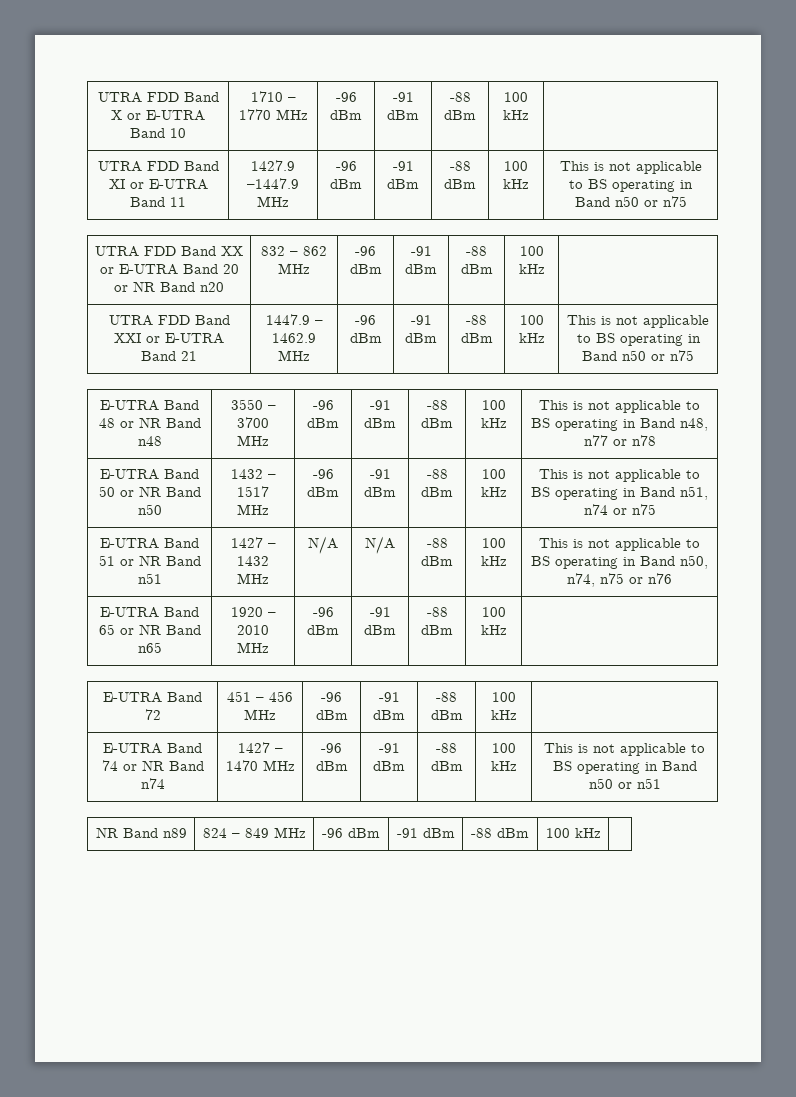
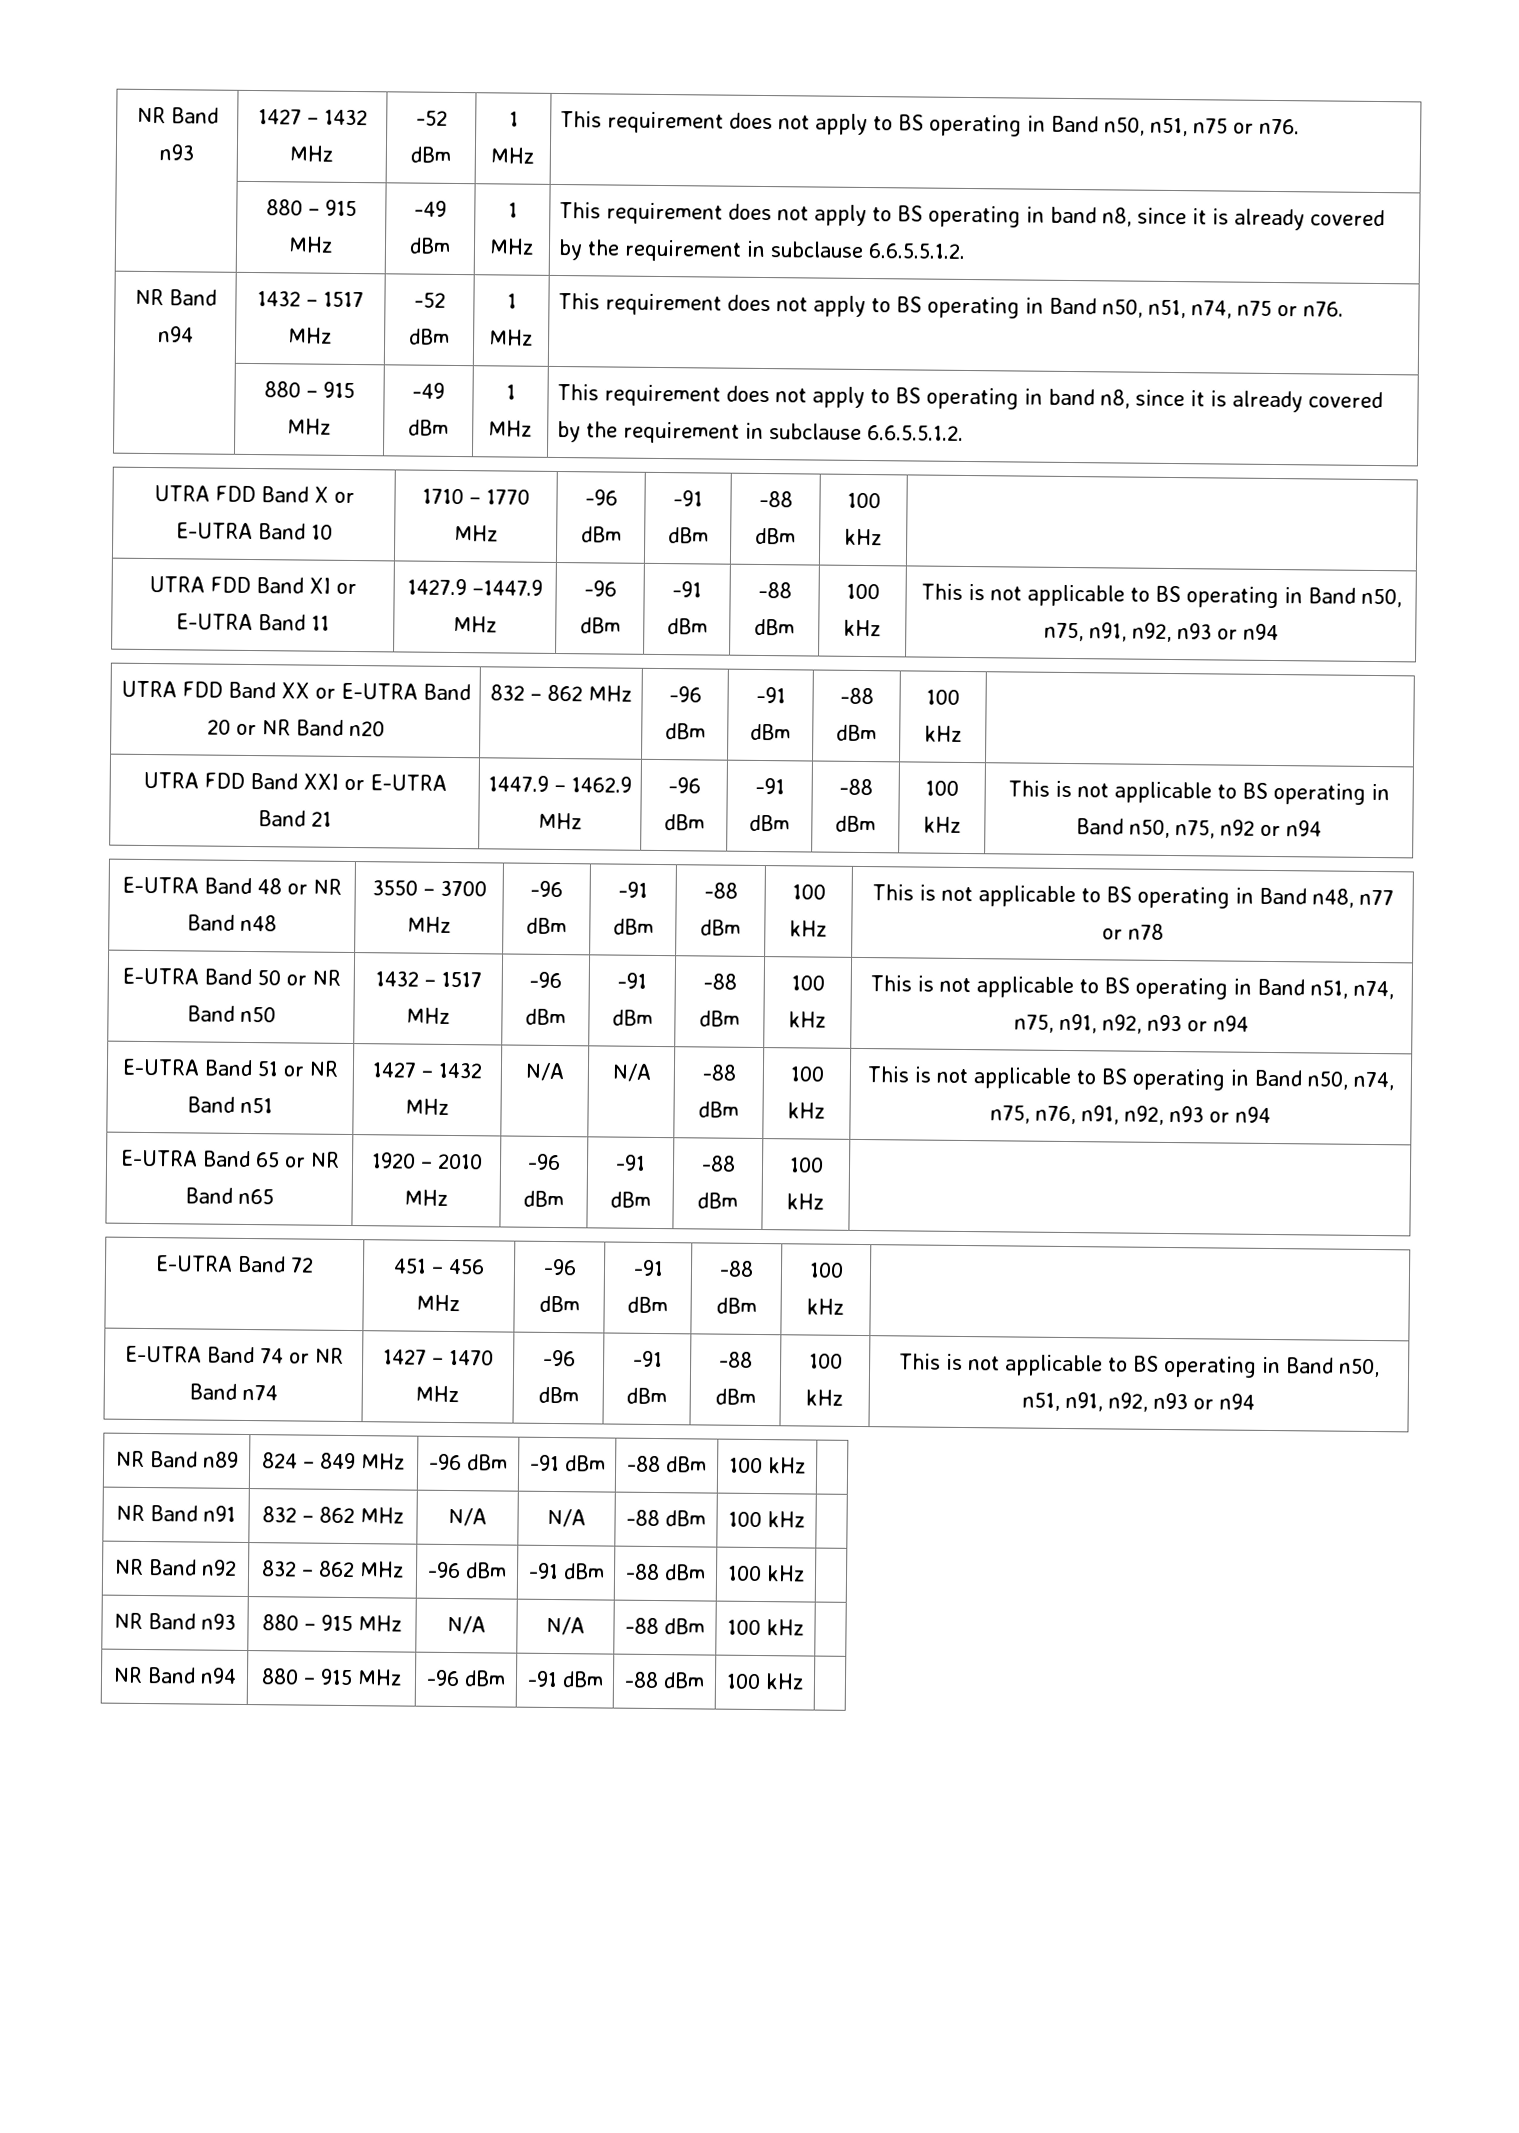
+ NR Band n93 | 1427 – 1432 MHz | -52 dBm | 1 MHz | This requirement does not apply to BS operating in Band n50, n51, n75 or n76.
+ | 880 – 915 MHz | -49 dBm | 1 MHz | This requirement does not apply to BS operating in band n8, since it is already covered by the requirement in subclause 6.6.5.5.1.2.
+ NR Band n94 | 1432 – 1517 MHz | -52 dBm | 1 MHz | This requirement does not apply to BS operating in Band n50, n51, n74, n75 or n76.
+ | 880 – 915 MHz | -49 dBm | 1 MHz | This requirement does not apply to BS operating in band n8, since it is already covered by the requirement in subclause 6.6.5.5.1.2.
- UTRA FDD Band XI or E-UTRA Band 11 | 1427.9 –1447.9 MHz | -96 dBm | -91 dBm | -88 dBm | 100 kHz | This is not applicable to BS operating in Band n50 or n75
+ UTRA FDD Band XI or E-UTRA Band 11 | 1427.9 –1447.9 MHz | -96 dBm | -91 dBm | -88 dBm | 100 kHz | This is not applicable to BS operating in Band n50, n75, n91, n92, n93 or n94
- UTRA FDD Band XXI or E-UTRA Band 21 | 1447.9 – 1462.9 MHz | -96 dBm | -91 dBm | -88 dBm | 100 kHz | This is not applicable to BS operating in Band n50 or n75
+ UTRA FDD Band XXI or E-UTRA Band 21 | 1447.9 – 1462.9 MHz | -96 dBm | -91 dBm | -88 dBm | 100 kHz | This is not applicable to BS operating in Band n50, n75, n92 or n94
- E-UTRA Band 50 or NR Band n50 | 1432 – 1517 MHz | -96 dBm | -91 dBm | -88 dBm | 100 kHz | This is not applicable to BS operating in Band n51, n74 or n75
+ E-UTRA Band 50 or NR Band n50 | 1432 – 1517 MHz | -96 dBm | -91 dBm | -88 dBm | 100 kHz | This is not applicable to BS operating in Band n51, n74, n75, n91, n92, n93 or n94
- E-UTRA Band 51 or NR Band n51 | 1427 – 1432 MHz | N/A | N/A | -88 dBm | 100 kHz | This is not applicable to BS operating in Band n50, n74, n75 or n76
+ E-UTRA Band 51 or NR Band n51 | 1427 – 1432 MHz | N/A | N/A | -88 dBm | 100 kHz | This is not applicable to BS operating in Band n50, n74, n75, n76, n91, n92, n93 or n94
- E-UTRA Band 74 or NR Band n74 | 1427 – 1470 MHz | -96 dBm | -91 dBm | -88 dBm | 100 kHz | This is not applicable to BS operating in Band n50 or n51
+ E-UTRA Band 74 or NR Band n74 | 1427 – 1470 MHz | -96 dBm | -91 dBm | -88 dBm | 100 kHz | This is not applicable to BS operating in Band n50, n51, n91, n92, n93 or n94
+ NR Band n91 | 832 – 862 MHz | N/A | N/A | -88 dBm | 100 kHz |
+ NR Band n92 | 832 – 862 MHz | -96 dBm | -91 dBm | -88 dBm | 100 kHz |
+ NR Band n93 | 880 – 915 MHz | N/A | N/A | -88 dBm | 100 kHz |
+ NR Band n94 | 880 – 915 MHz | -96 dBm | -91 dBm | -88 dBm | 100 kHz |

